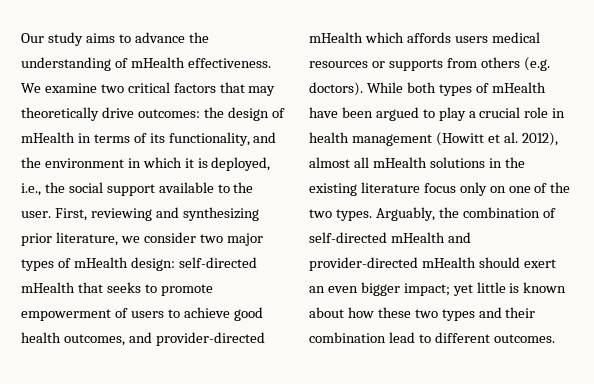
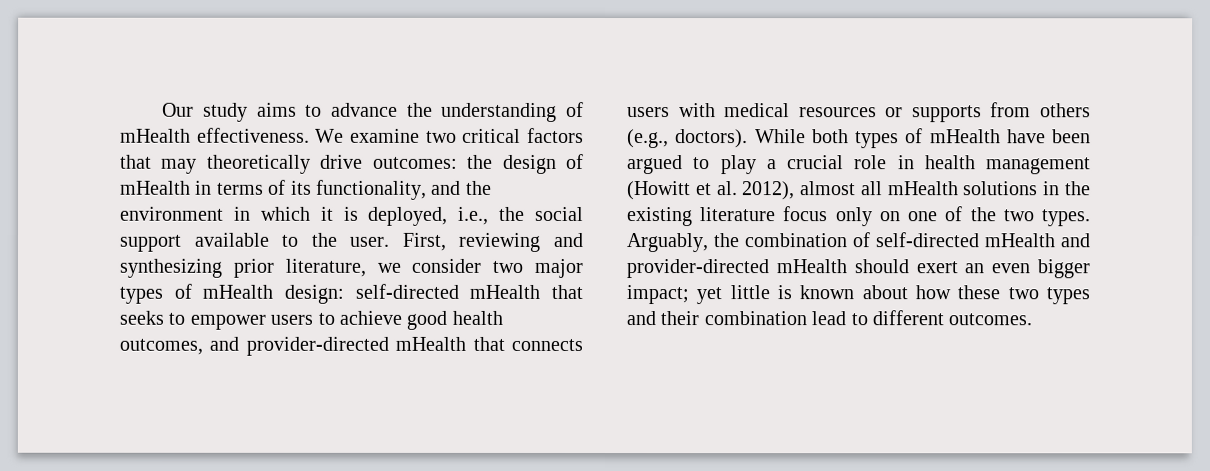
- First, reviewing and synthesizing prior literature, we consider two major types of mHealth design: self-directed mHealth that seeks to promote empowerment of users to achieve good health outcomes, and provider-directed mHealth which affords users medical resources or supports from others (e.g. doctors).
+ First, reviewing and synthesizing prior literature, we consider two major types of mHealth design: self-directed mHealth that seeks to empower users to achieve good health outcomes, and provider-directed mHealth that connects users with medical resources or supports from others (e.g., doctors).

